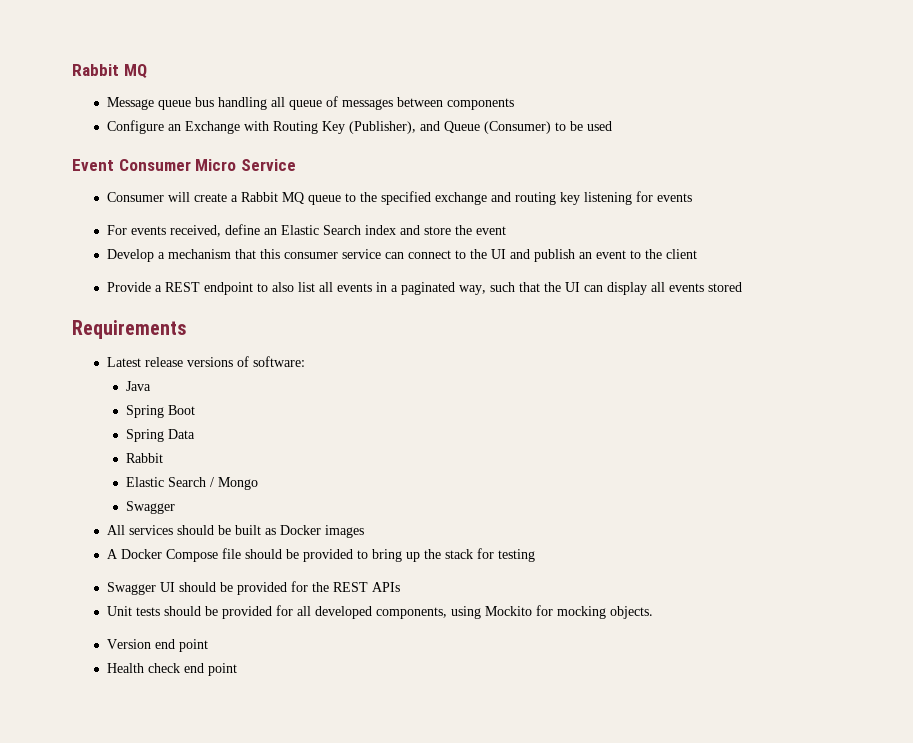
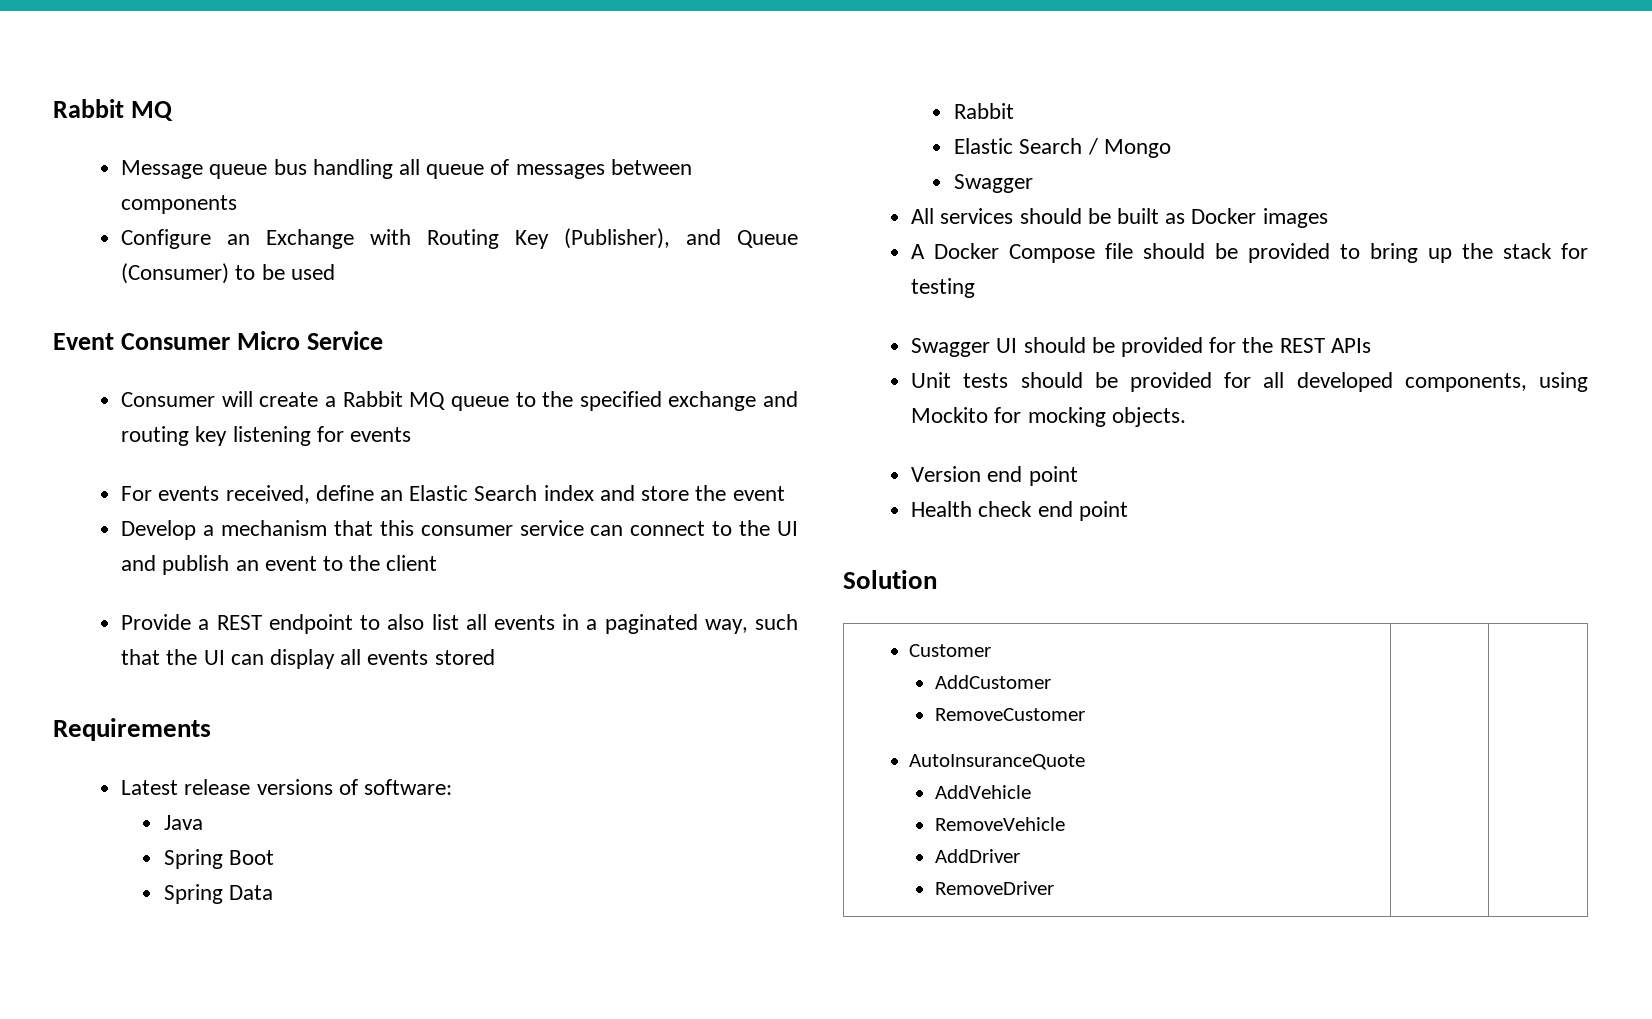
+ Solution
+ Customer
+ AddCustomer
+ RemoveCustomer
+ AutoInsuranceQuote
+ AddVehicle
+ RemoveVehicle
+ AddDriver
+ RemoveDriver | |

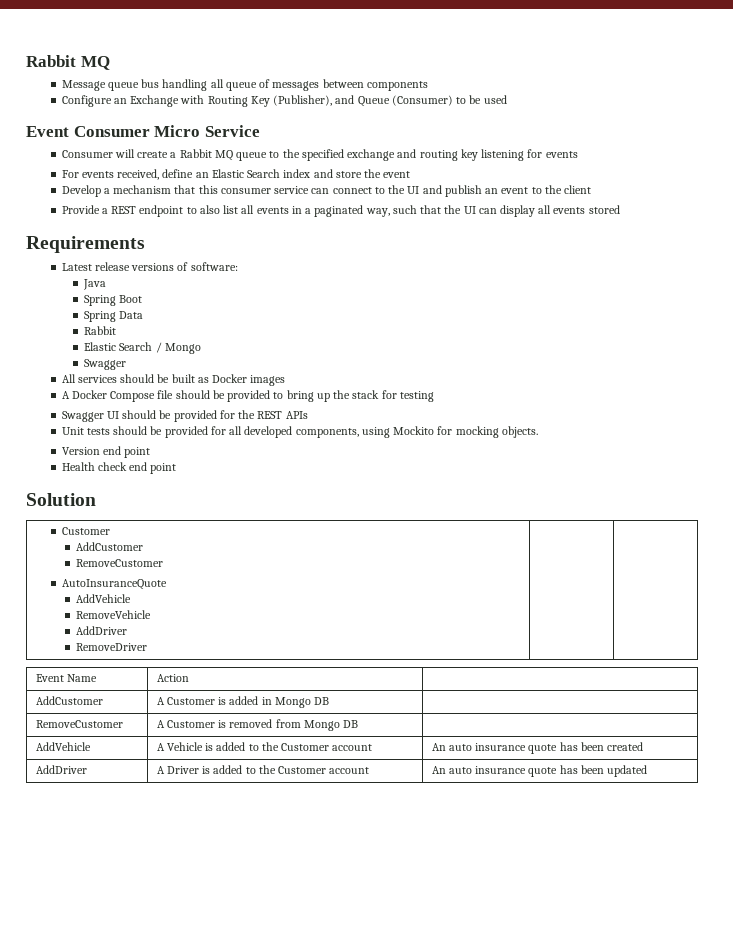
+ Event Name | Action |
+ AddCustomer | A Customer is added in Mongo DB |
+ RemoveCustomer | A Customer is removed from Mongo DB |
+ AddVehicle | A Vehicle is added to the Customer account | An auto insurance quote has been created
+ AddDriver | A Driver is added to the Customer account | An auto insurance quote has been updated

